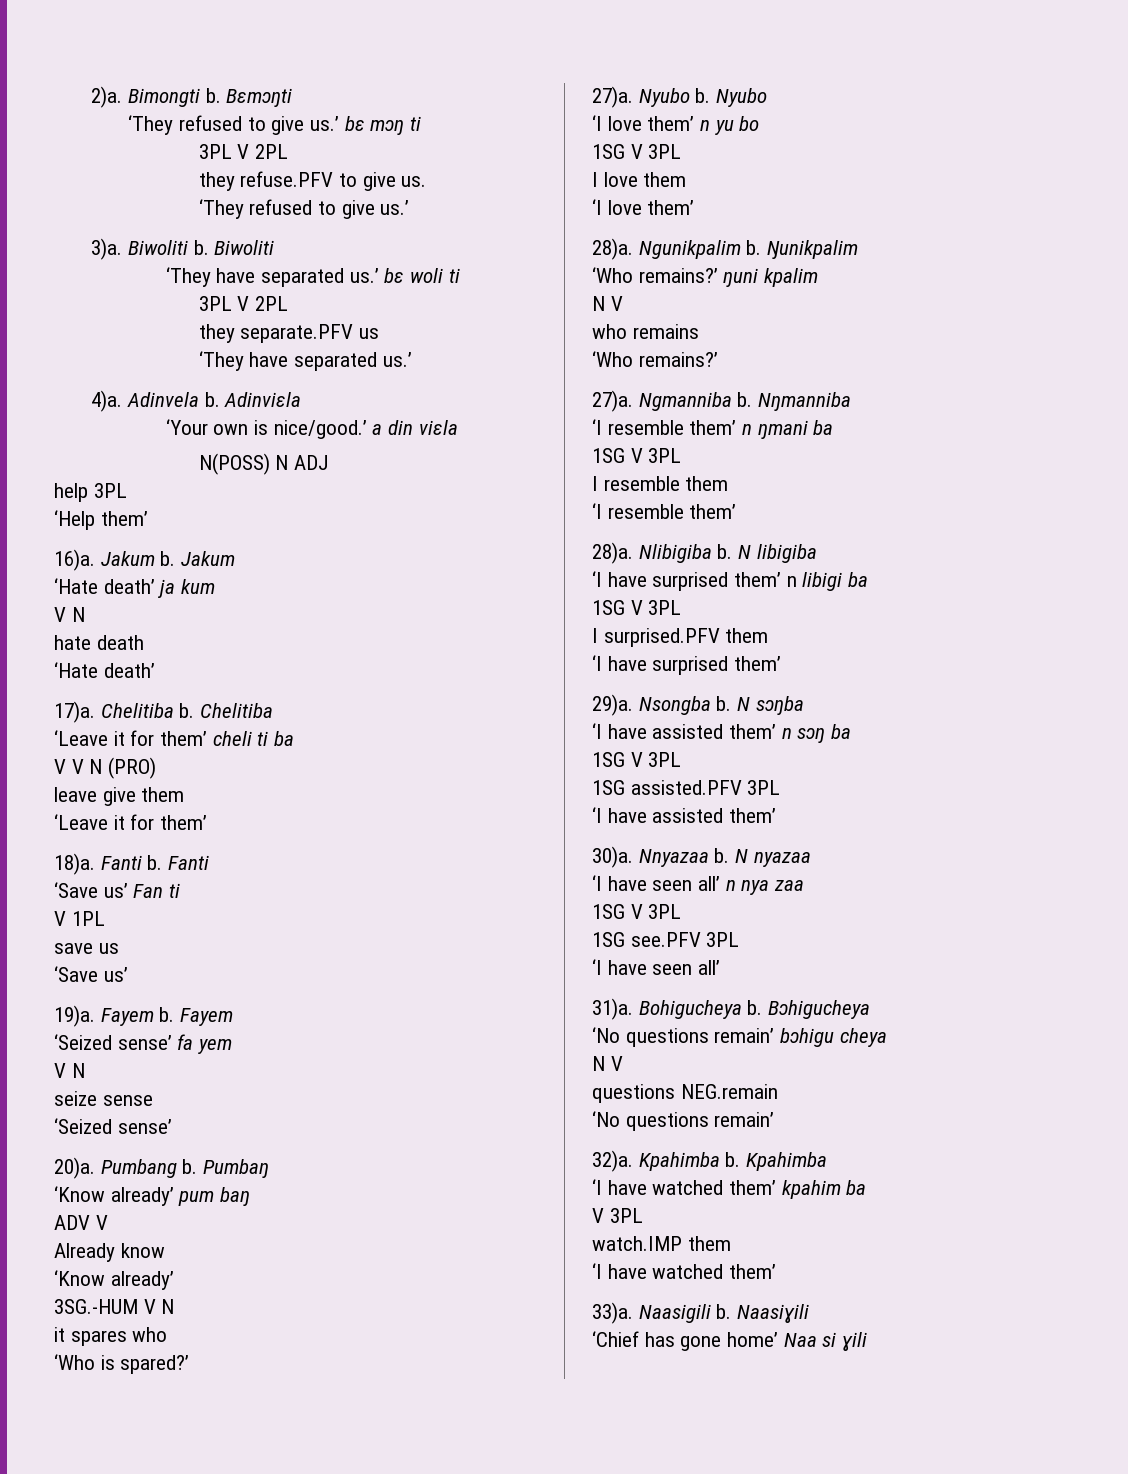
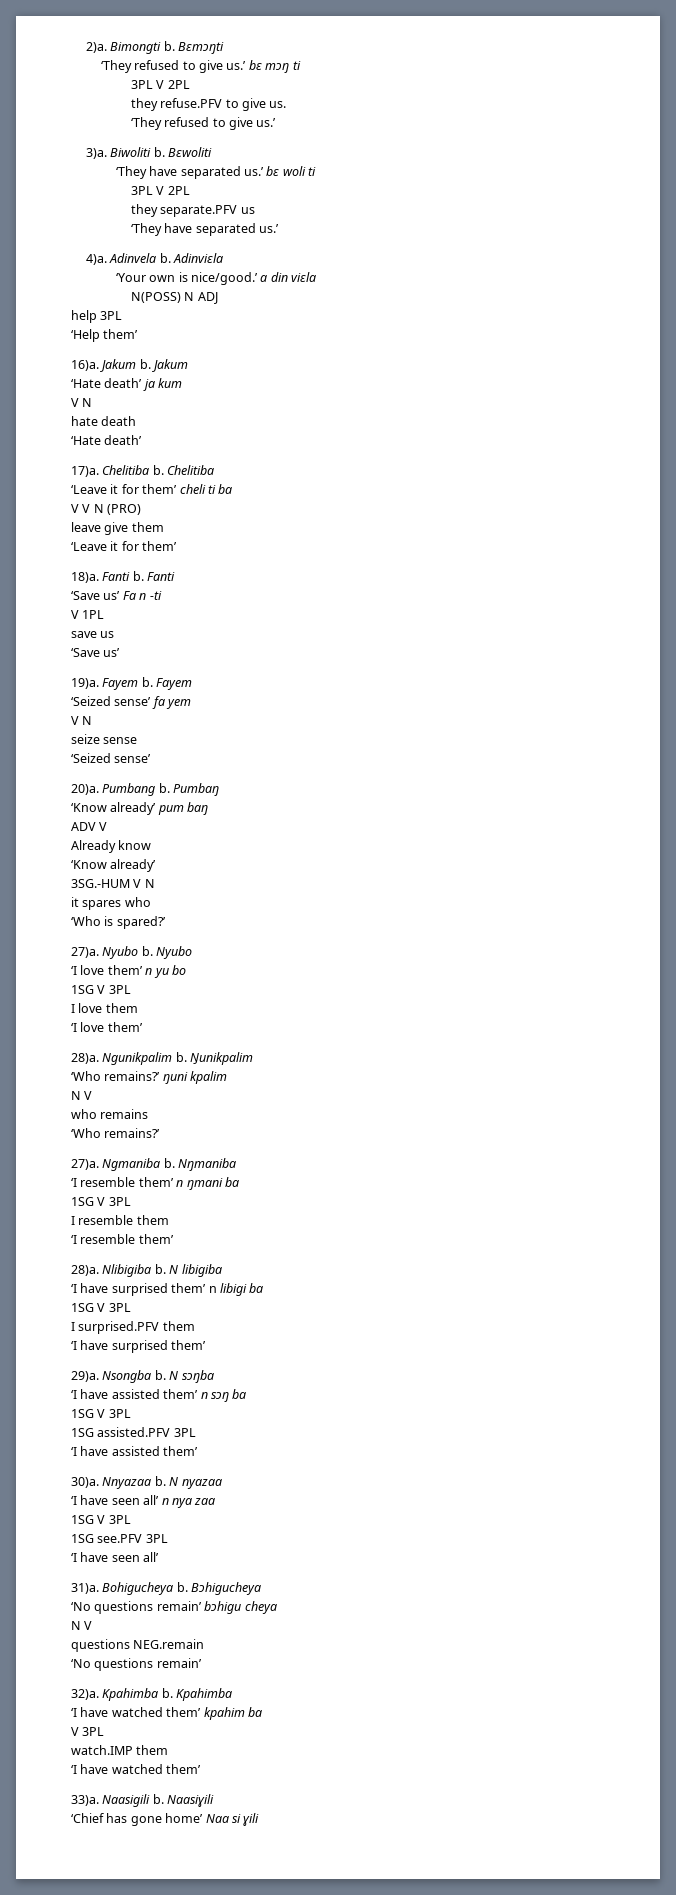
- Biwoliti b. Biwoliti
+ Biwoliti b. Bɛwoliti
- ‘Save us’ Fan ti
+ ‘Save us’ Fa n -ti
- Ngmanniba b. Nŋmanniba
+ Ngmaniba b. Nŋmaniba

